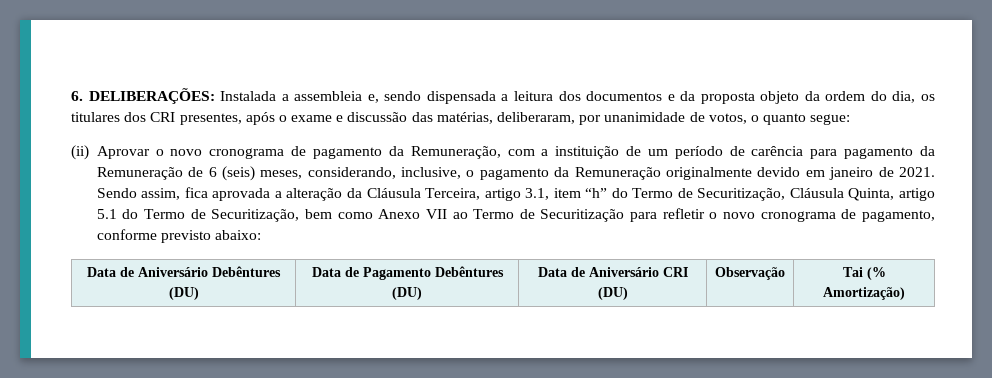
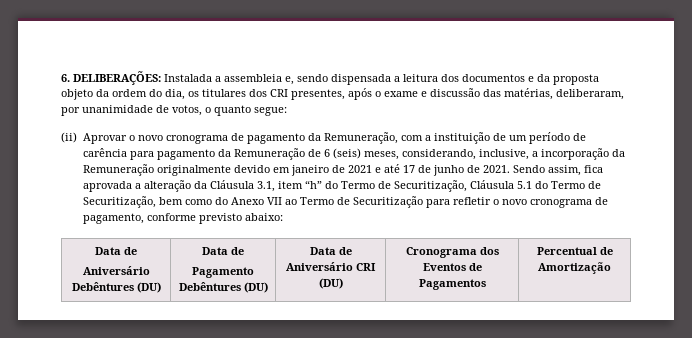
- (ii) Aprovar o novo cronograma de pagamento da Remuneração, com a instituição de um período de carência para pagamento da Remuneração de 6 (seis) meses, considerando, inclusive, o pagamento da Remuneração originalmente devido em janeiro de 2021.
+ (ii) Aprovar o novo cronograma de pagamento da Remuneração, com a instituição de um período de carência para pagamento da Remuneração de 6 (seis) meses, considerando, inclusive, a incorporação da Remuneração originalmente devido em janeiro de 2021 e até 17 de junho de 2021.
- Sendo assim, fica aprovada a alteração da Cláusula Terceira, artigo 3.1, item “h” do Termo de Securitização, Cláusula Quinta, artigo 5.1 do Termo de Securitização, bem como Anexo VII ao Termo de Securitização para refletir o novo cronograma de pagamento, conforme previsto abaixo:
- Data de Aniversário Debêntures (DU) | Data de Pagamento Debêntures (DU) | Data de Aniversário CRI (DU) | Observação | Tai (% Amortização)
+ Sendo assim, fica aprovada a alteração da Cláusula 3.1, item “h” do Termo de Securitização, Cláusula 5.1 do Termo de Securitização, bem como do Anexo VII ao Termo de Securitização para refletir o novo cronograma de pagamento, conforme previsto abaixo:
+ Data de
+ Aniversário Debêntures (DU) | Data de
+ Pagamento Debêntures (DU) | Data de Aniversário CRI (DU) | Cronograma dos Eventos de Pagamentos | Percentual de Amortização

